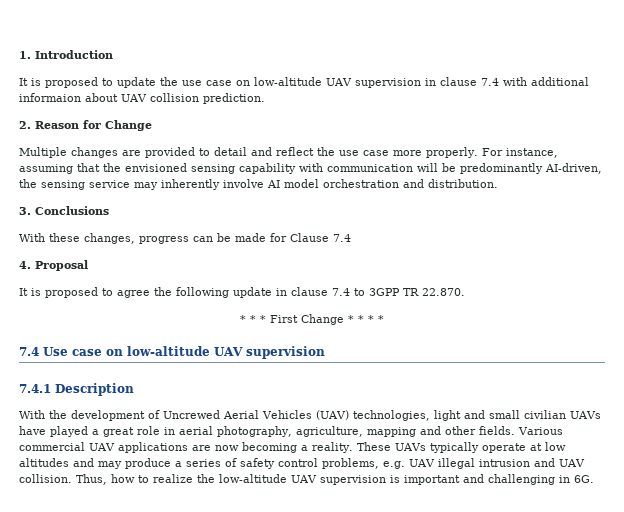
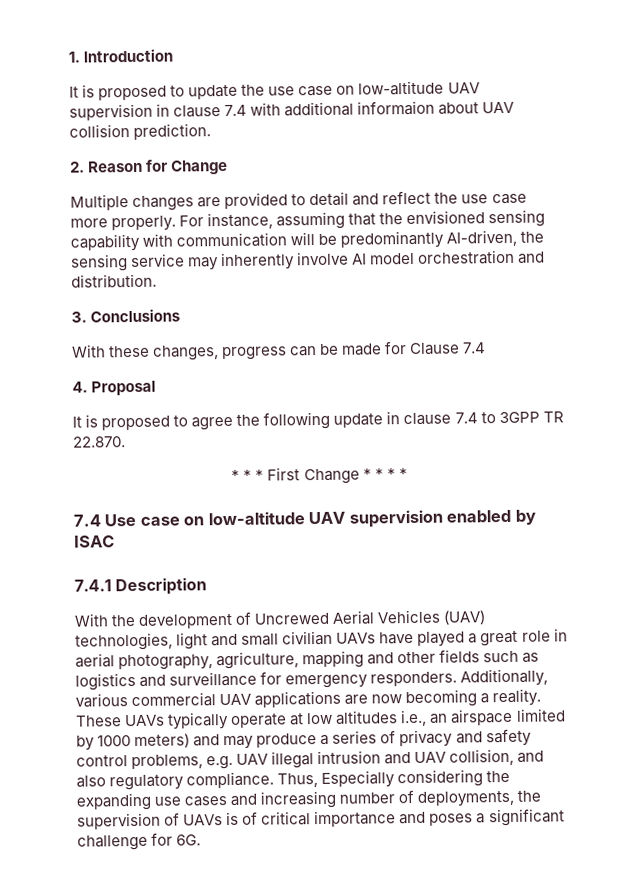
- 7.4 Use case on low-altitude UAV supervision
+ 7.4 Use case on low-altitude UAV supervision enabled by ISAC
- With the development of Uncrewed Aerial Vehicles (UAV) technologies, light and small civilian UAVs have played a great role in aerial photography, agriculture, mapping and other fields. Various commercial UAV applications are now becoming a reality.
+ With the development of Uncrewed Aerial Vehicles (UAV) technologies, light and small civilian UAVs have played a great role in aerial photography, agriculture, mapping and other fields such as logistics and surveillance for emergency responders. Additionally, various commercial UAV applications are now becoming a reality.
- These UAVs typically operate at low altitudes and may produce a series of safety control problems, e.g. UAV illegal intrusion and UAV collision. Thus, how to realize the low-altitude UAV supervision is important and challenging in 6G.
+ These UAVs typically operate at low altitudes i.e., an airspace limited by 1000 meters) and may produce a series of privacy and safety control problems, e.g. UAV illegal intrusion and UAV collision, and also regulatory compliance. Thus, Especially considering the expanding use cases and increasing number of deployments, the supervision of UAVs is of critical importance and poses a significant challenge for 6G.

